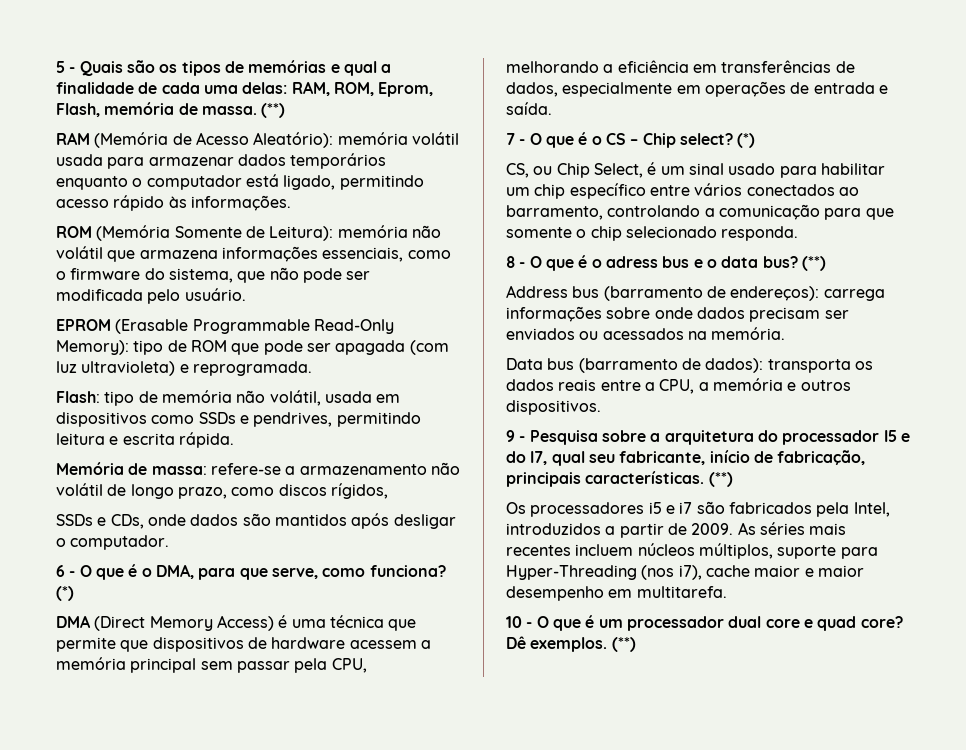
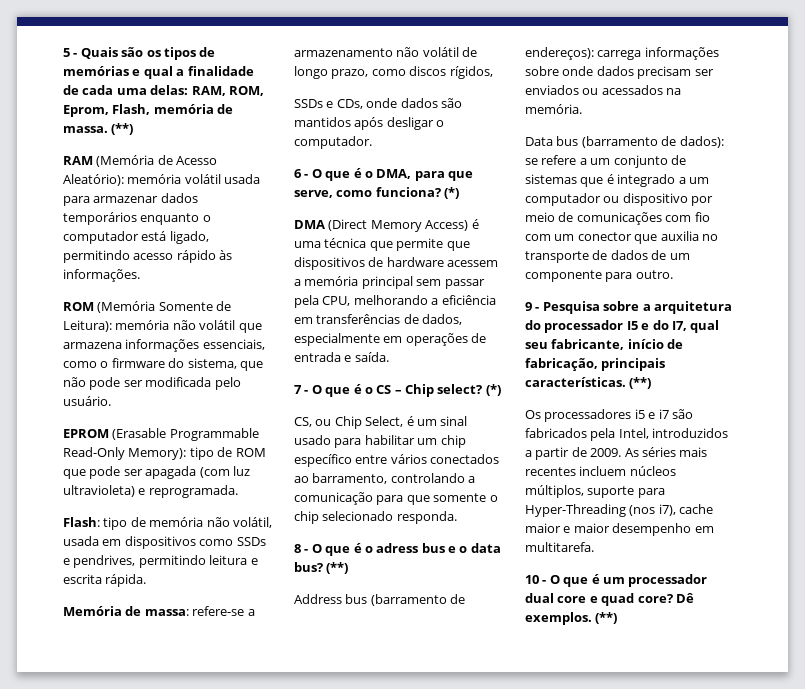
- Data bus (barramento de dados): transporta os dados reais entre a CPU, a memória e outros dispositivos.
+ Data bus (barramento de dados): se refere a um conjunto de sistemas que é integrado a um computador ou dispositivo por meio de comunicações com fio com um conector que auxilia no transporte de dados de um componente para outro.

